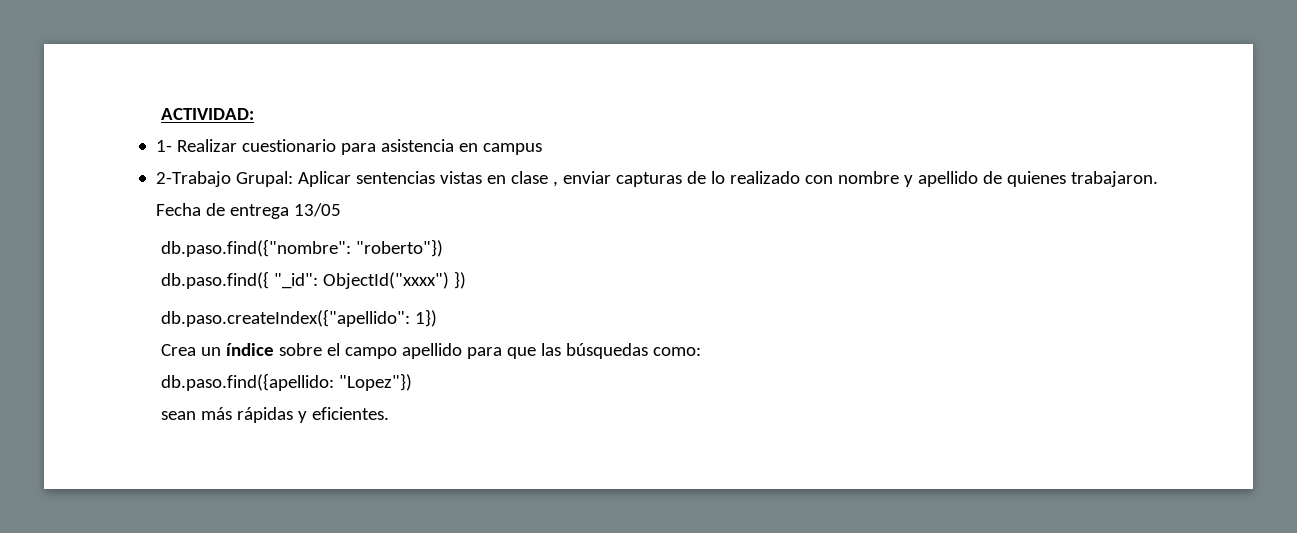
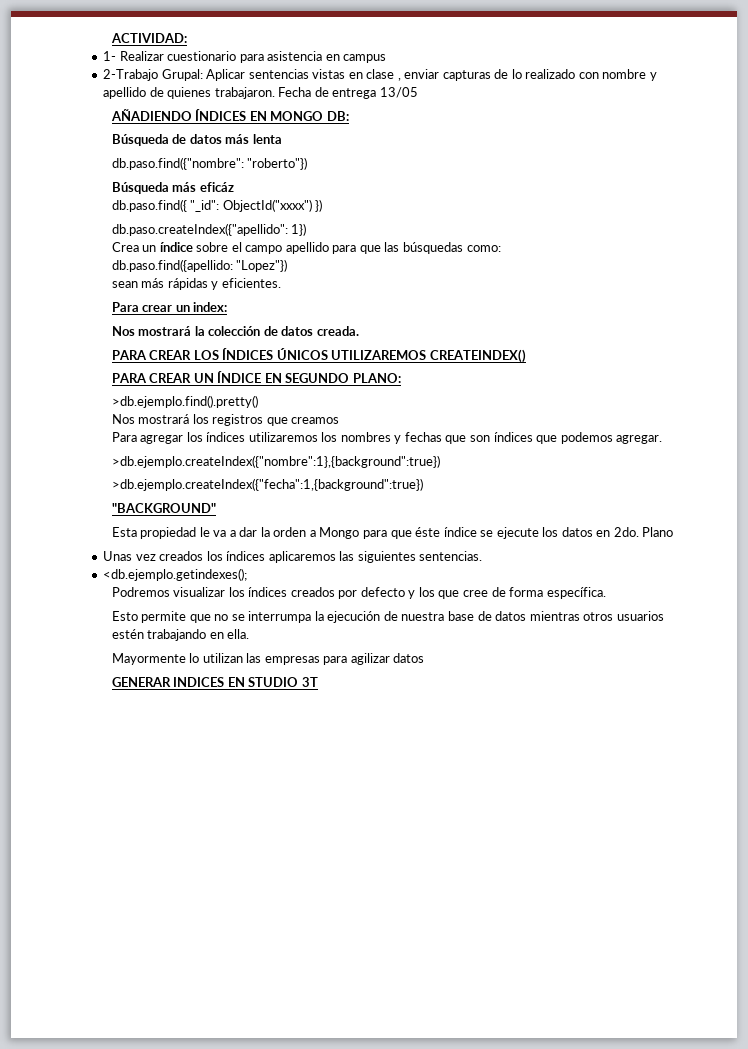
+ AÑADIENDO ÍNDICES EN MONGO DB:
+ Búsqueda de datos más lenta
+ Búsqueda más eficáz
+ Para crear un index:
+ Nos mostrará la colección de datos creada.
+ PARA CREAR LOS ÍNDICES ÚNICOS UTILIZAREMOS CREATEINDEX()
+ PARA CREAR UN ÍNDICE EN SEGUNDO PLANO:
+ >db.ejemplo.find().pretty()
+ Nos mostrará los registros que creamos
+ Para agregar los índices utilizaremos los nombres y fechas que son índices que podemos agregar.
+ >db.ejemplo.createIndex({"nombre":1},{background":true})
+ >db.ejemplo.createIndex({"fecha":1,{background":true})
+ "BACKGROUND"
+ Esta propiedad le va a dar la orden a Mongo para que éste índice se ejecute los datos en 2do. Plano
+ Unas vez creados los índices aplicaremos las siguientes sentencias.
+ <db.ejemplo.getindexes();
+ Podremos visualizar los índices creados por defecto y los que cree de forma específica.
+ Esto permite que no se interrumpa la ejecución de nuestra base de datos mientras otros usuarios estén trabajando en ella.
+ Mayormente lo utilizan las empresas para agilizar datos
+ GENERAR INDICES EN STUDIO 3T

